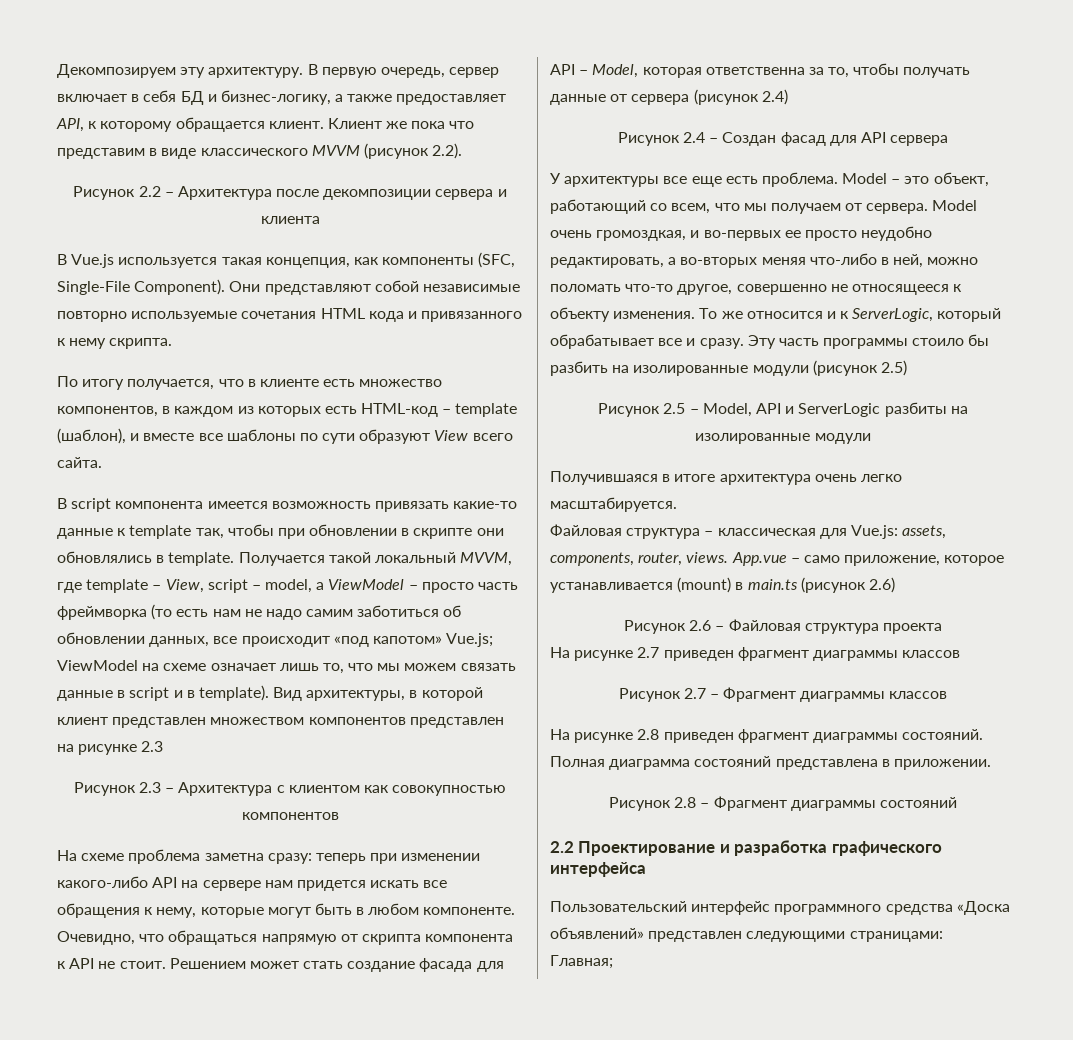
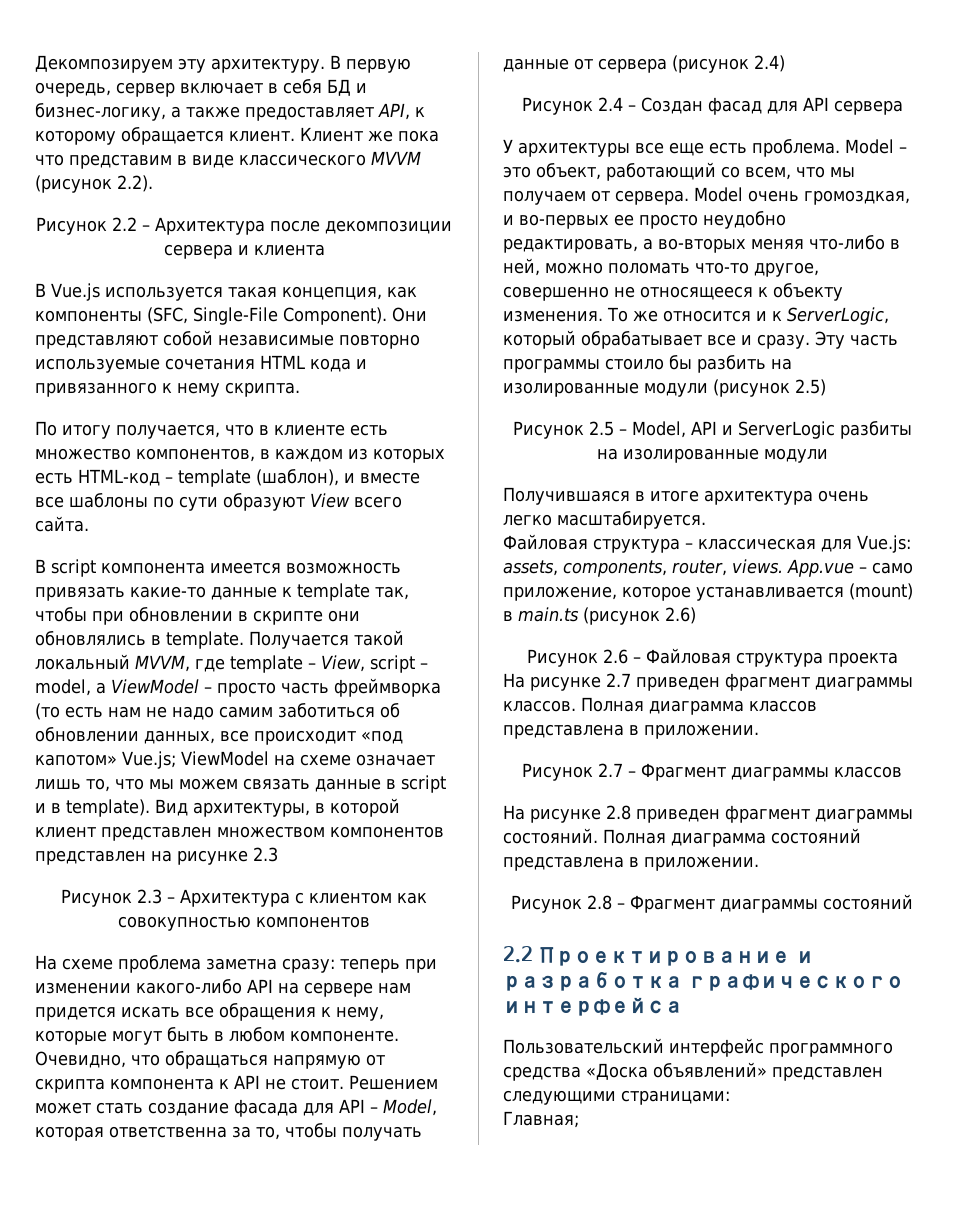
- На рисунке 2.7 приведен фрагмент диаграммы классов
+ На рисунке 2.7 приведен фрагмент диаграммы классов. Полная диаграмма классов представлена в приложении.

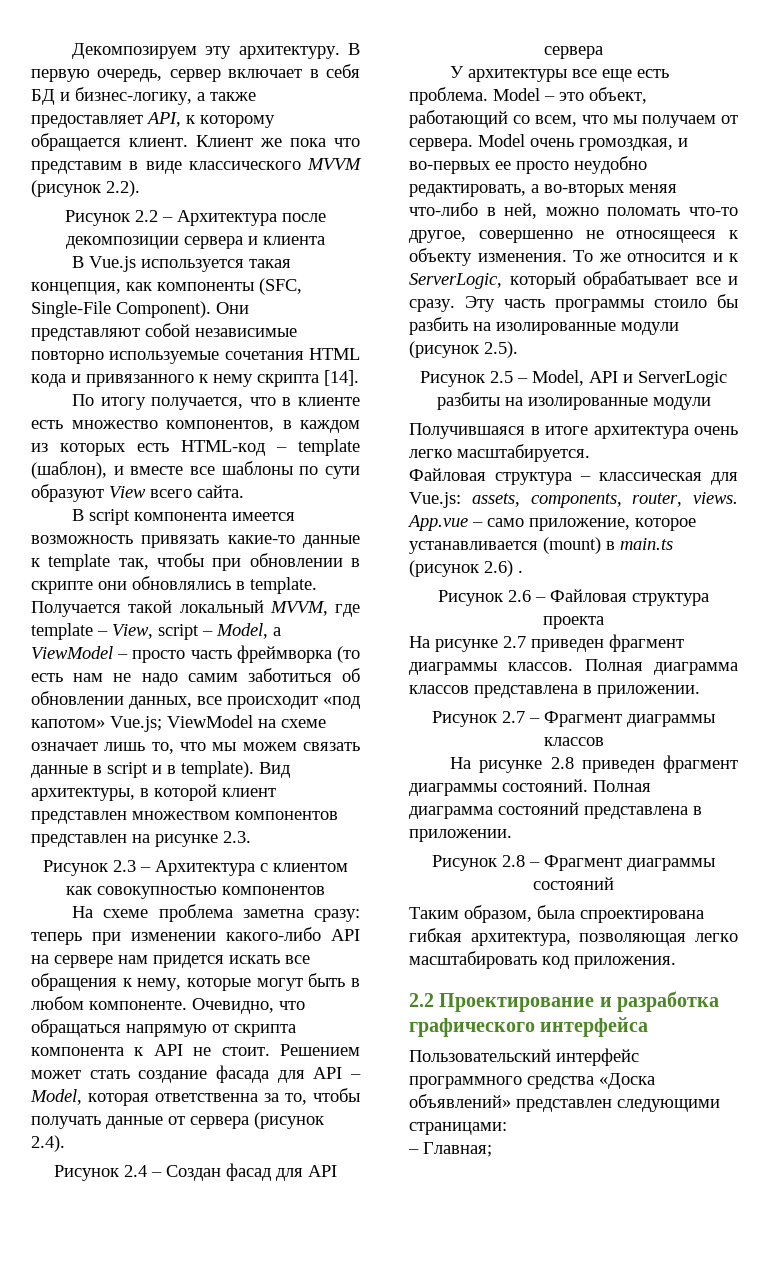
- Они представляют собой независимые повторно используемые сочетания HTML кода и привязанного к нему скрипта.
+ Они представляют собой независимые повторно используемые сочетания HTML кода и привязанного к нему скрипта [14].
- Получается такой локальный MVVM, где template – View, script – model, а ViewModel – просто часть фреймворка (то есть нам не надо самим заботиться об обновлении данных, все происходит «под капотом» Vue.js; ViewModel на схеме означает лишь то, что мы можем связать данные в script и в template).
+ Получается такой локальный MVVM, где template – View, script – Model, а ViewModel – просто часть фреймворка (то есть нам не надо самим заботиться об обновлении данных, все происходит «под капотом» Vue.js; ViewModel на схеме означает лишь то, что мы можем связать данные в script и в template).
- Вид архитектуры, в которой клиент представлен множеством компонентов представлен на рисунке 2.3
+ Вид архитектуры, в которой клиент представлен множеством компонентов представлен на рисунке 2.3.
- Решением может стать создание фасада для API – Model, которая ответственна за то, чтобы получать данные от сервера (рисунок 2.4)
+ Решением может стать создание фасада для API – Model, которая ответственна за то, чтобы получать данные от сервера (рисунок 2.4).
- Эту часть программы стоило бы разбить на изолированные модули (рисунок 2.5)
+ Эту часть программы стоило бы разбить на изолированные модули (рисунок 2.5).
- App.vue – само приложение, которое устанавливается (mount) в main.ts (рисунок 2.6)
+ App.vue – само приложение, которое устанавливается (mount) в main.ts (рисунок 2.6) .
+ Таким образом, была спроектирована гибкая архитектура, позволяющая легко масштабировать код приложения.
- Главная;
+ – Главная;

